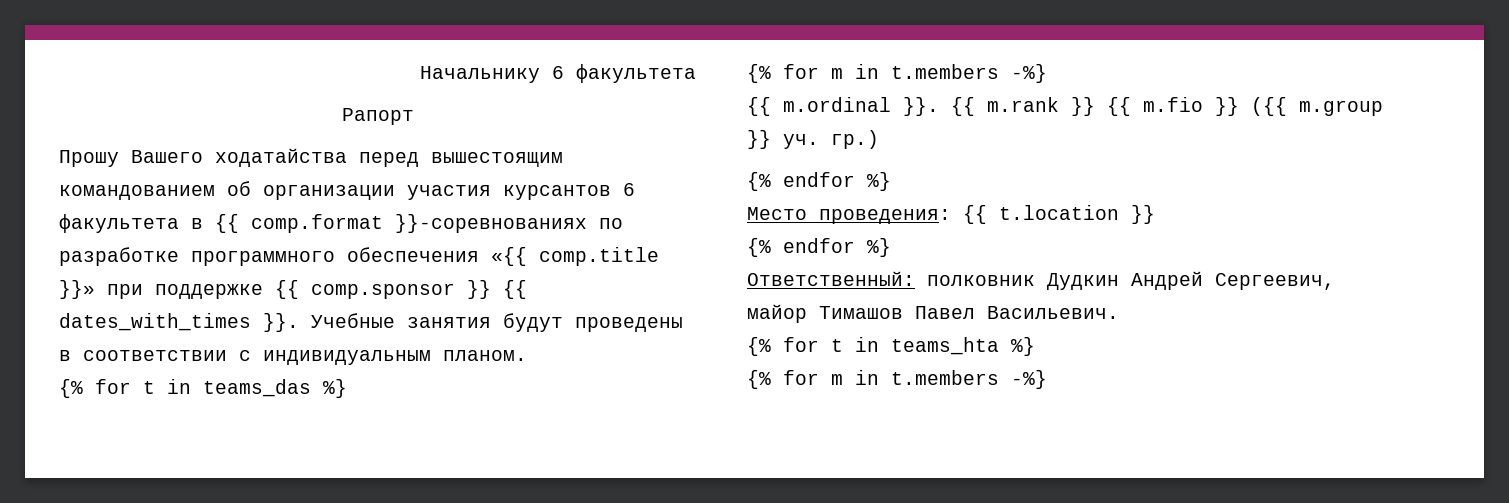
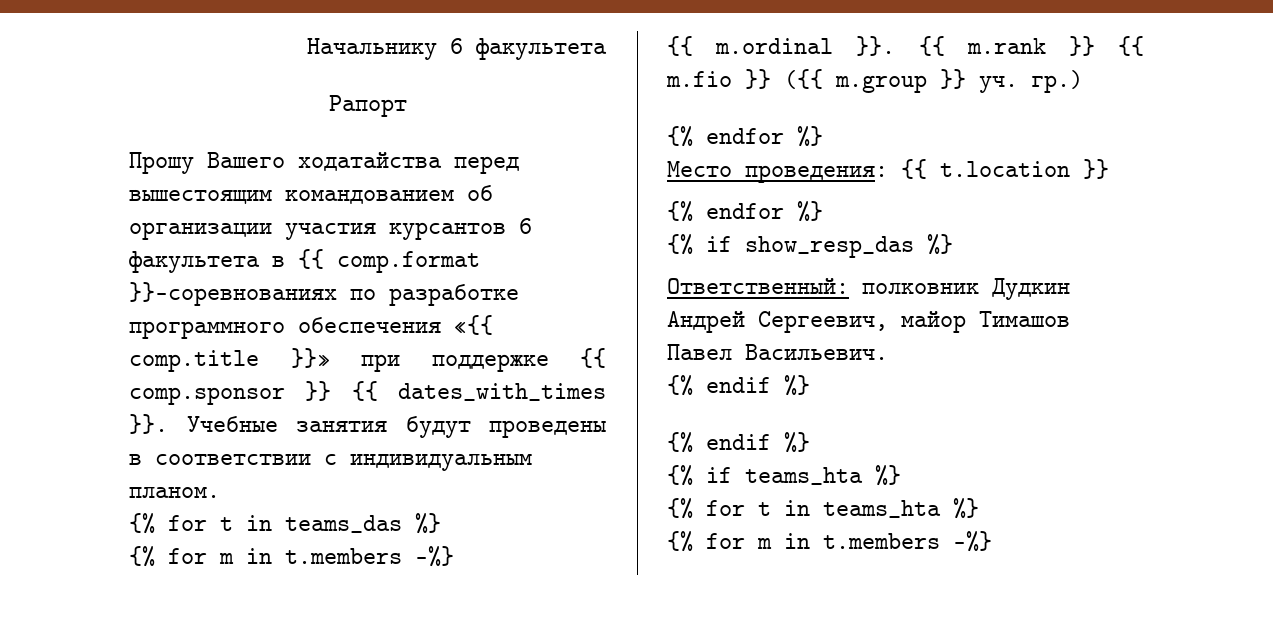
+ {% if show_resp_das %}
  Ответственный: полковник Дудкин Андрей Сергеевич, майор Тимашов Павел Васильевич.
+ {% endif %}
+ {% endif %}
+ {% if teams_hta %}

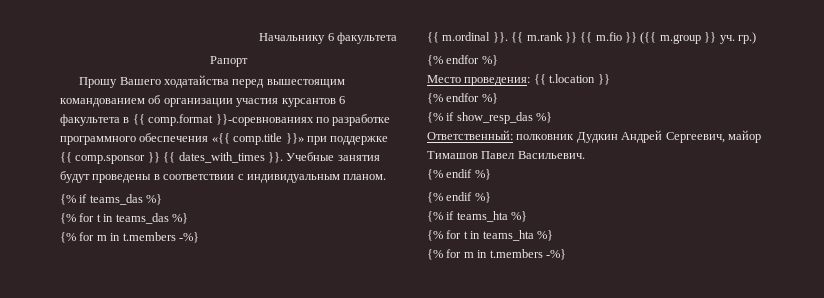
+ {% if teams_das %}

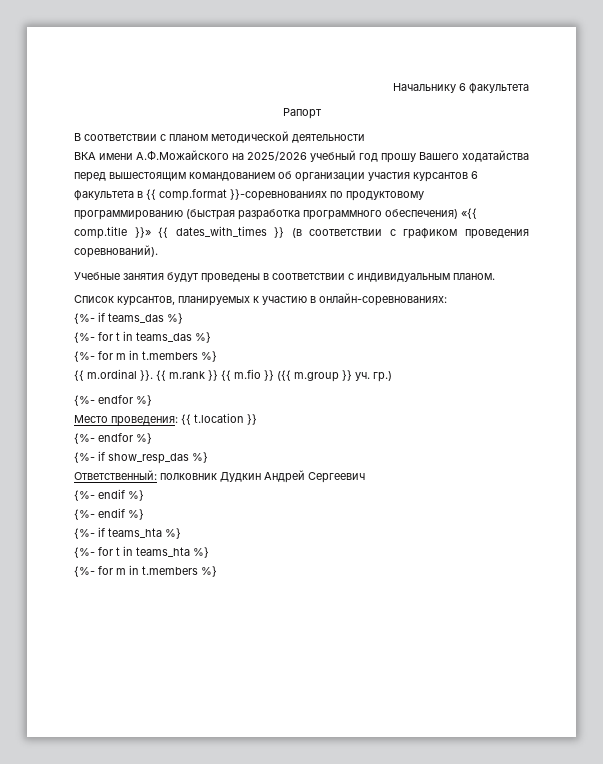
- Прошу Вашего ходатайства перед вышестоящим командованием об организации участия курсантов 6 факультета в {{ comp.format }}-соревнованиях по разработке программного обеспечения «{{ comp.title }}» при поддержке {{ comp.sponsor }} {{ dates_with_times }}. Учебные занятия будут проведены в соответствии с индивидуальным планом.
+ В соответствии с планом методической деятельности
+ ВКА имени А.Ф.Можайского на 2025/2026 учебный год прошу Вашего ходатайства перед вышестоящим командованием об организации участия курсантов 6 факультета в {{ comp.format }}-соревнованиях по продуктовому программированию (быстрая разработка программного обеспечения) «{{ comp.title }}» {{ dates_with_times }} (в соответствии с графиком проведения соревнований).
+ Учебные занятия будут проведены в соответствии с индивидуальным планом.
- {% if teams_das %}
+ Список курсантов, планируемых к участию в онлайн-соревнованиях:
+ {%- if teams_das %}
- {% for t in teams_das %}
- {% for m in t.members -%}
+ {%- for t in teams_das %}
+ {%- for m in t.members %}
  {{ m.rank }} {{ m.fio }} ({{ m.group }} уч. гр.)
- {% endfor %}
+ {%- endfor %}
  Место проведения: {{ t.location }}
- {% endfor %}
- {% if show_resp_das %}
+ {%- endfor %}
+ {%- if show_resp_das %}
- Ответственный: полковник Дудкин Андрей Сергеевич, майор Тимашов Павел Васильевич.
- {% endif %}
- {% endif %}
- {% if teams_hta %}
+ Ответственный: полковник Дудкин Андрей Сергеевич
+ {%- endif %}
+ {%- endif %}
+ {%- if teams_hta %}
- {% for t in teams_hta %}
- {% for m in t.members -%}
+ {%- for t in teams_hta %}
+ {%- for m in t.members %}

